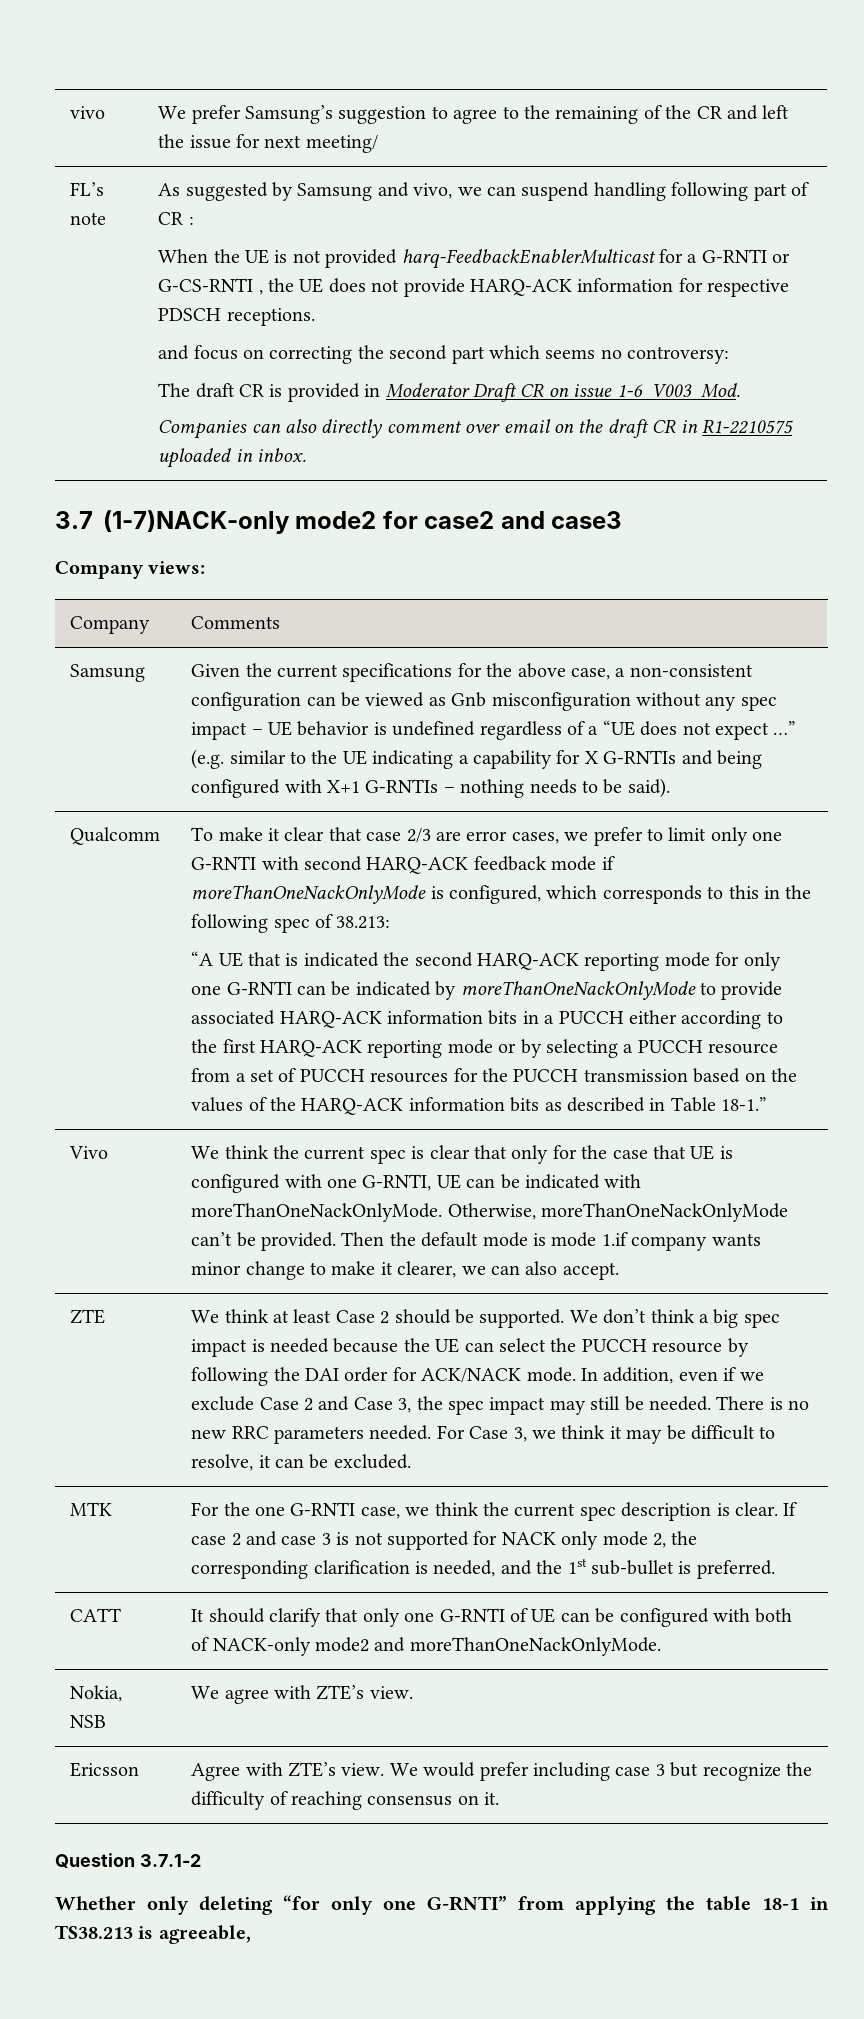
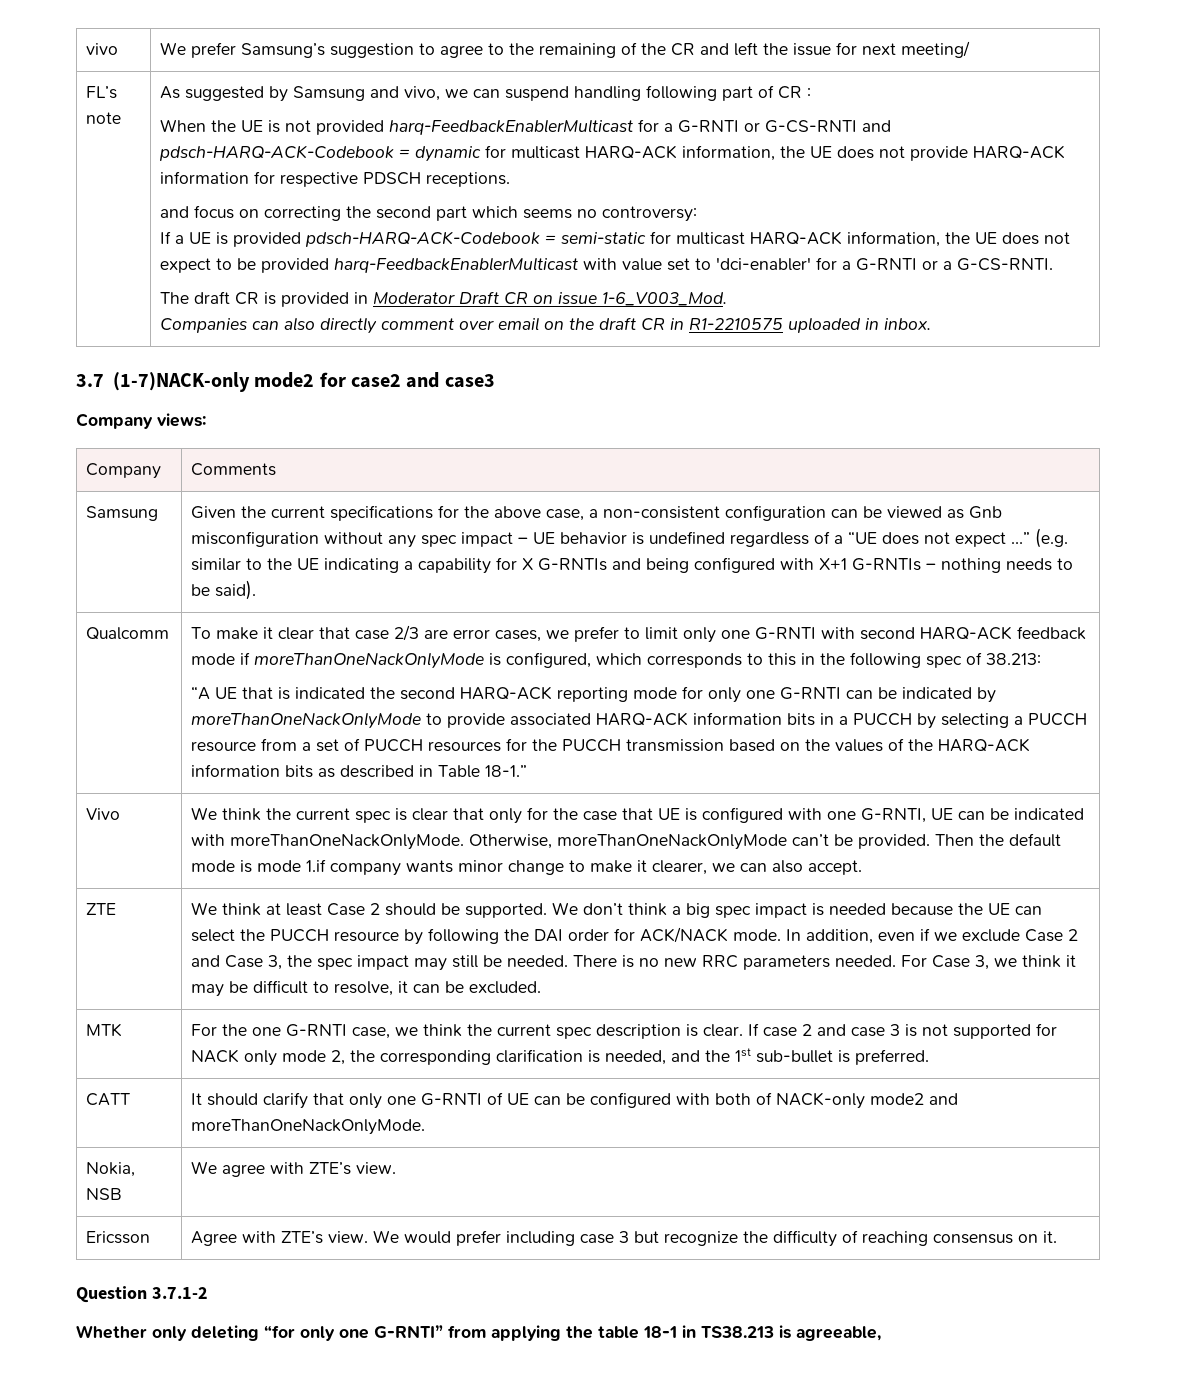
- When the UE is not provided harq-FeedbackEnablerMulticast for a G-RNTI or G-CS-RNTI , the UE does not provide HARQ-ACK information for respective PDSCH receptions.
+ When the UE is not provided harq-FeedbackEnablerMulticast for a G-RNTI or G-CS-RNTI and pdsch-HARQ-ACK-Codebook = dynamic for multicast HARQ-ACK information, the UE does not provide HARQ-ACK information for respective PDSCH receptions.
+ If a UE is provided pdsch-HARQ-ACK-Codebook = semi-static for multicast HARQ-ACK information, the UE does not expect to be provided harq-FeedbackEnablerMulticast with value set to 'dci-enabler' for a G-RNTI or a G-CS-RNTI.
- “A UE that is indicated the second HARQ-ACK reporting mode for only one G-RNTI can be indicated by moreThanOneNackOnlyMode to provide associated HARQ-ACK information bits in a PUCCH either according to the first HARQ-ACK reporting mode or by selecting a PUCCH resource from a set of PUCCH resources for the PUCCH transmission based on the values of the HARQ-ACK information bits as described in Table 18-1.”
+ “A UE that is indicated the second HARQ-ACK reporting mode for only one G-RNTI can be indicated by moreThanOneNackOnlyMode to provide associated HARQ-ACK information bits in a PUCCH by selecting a PUCCH resource from a set of PUCCH resources for the PUCCH transmission based on the values of the HARQ-ACK information bits as described in Table 18-1.”

